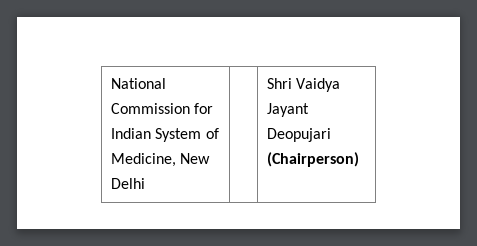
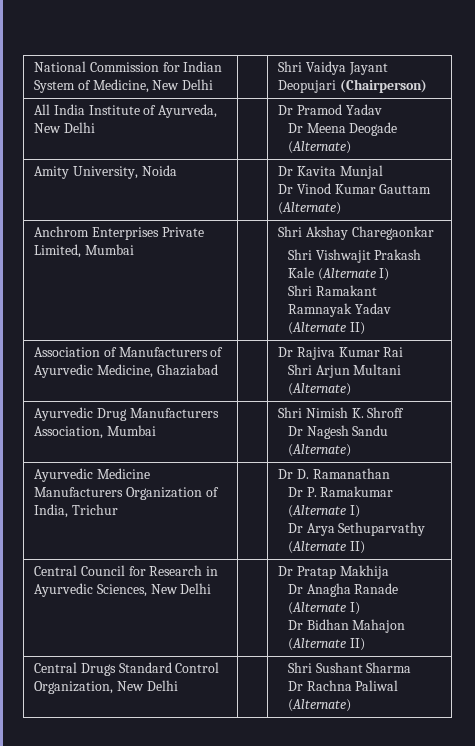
+ All India Institute of Ayurveda, New Delhi | | Dr Pramod Yadav
+ Dr Meena Deogade (Alternate)
+ Amity University, Noida | | Dr Kavita Munjal
+ Dr Vinod Kumar Gauttam (Alternate)
+ Anchrom Enterprises Private Limited, Mumbai | | Shri Akshay Charegaonkar
+ Shri Vishwajit Prakash Kale (Alternate I)
+ Shri Ramakant Ramnayak Yadav (Alternate II)
+ Association of Manufacturers of Ayurvedic Medicine, Ghaziabad | | Dr Rajiva Kumar Rai
+ Shri Arjun Multani (Alternate)
+ Ayurvedic Drug Manufacturers Association, Mumbai | | Shri Nimish K. Shroff
+ Dr Nagesh Sandu (Alternate)
+ Ayurvedic Medicine Manufacturers Organization of India, Trichur | | Dr D. Ramanathan
+ Dr P. Ramakumar (Alternate I)
+ Dr Arya Sethuparvathy (Alternate II)
+ Central Council for Research in Ayurvedic Sciences, New Delhi | | Dr Pratap Makhija
+ Dr Anagha Ranade (Alternate I)
+ Dr Bidhan Mahajon (Alternate II)
+ Central Drugs Standard Control Organization, New Delhi | | Shri Sushant Sharma
+ Dr Rachna Paliwal (Alternate)

